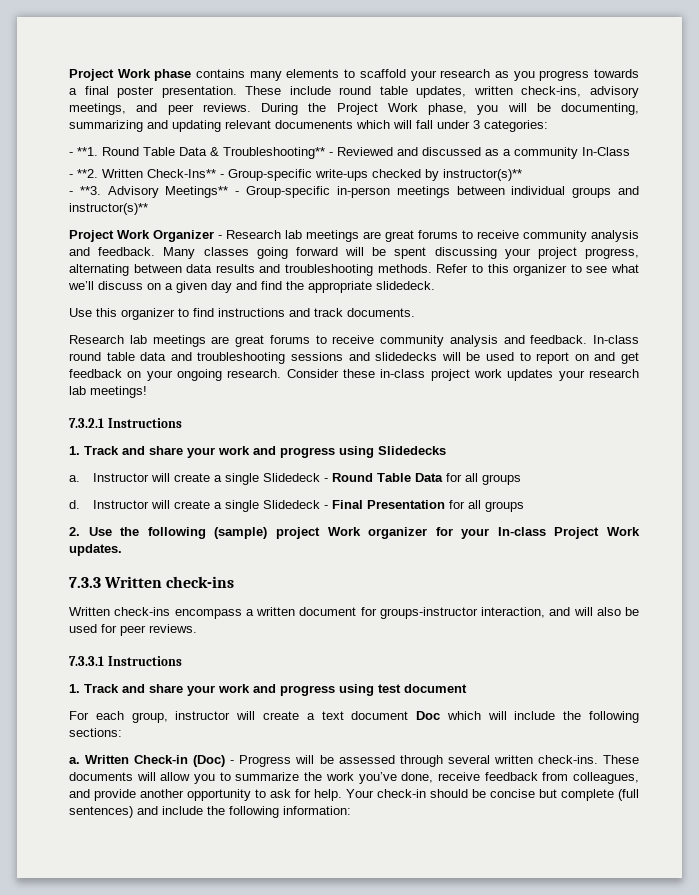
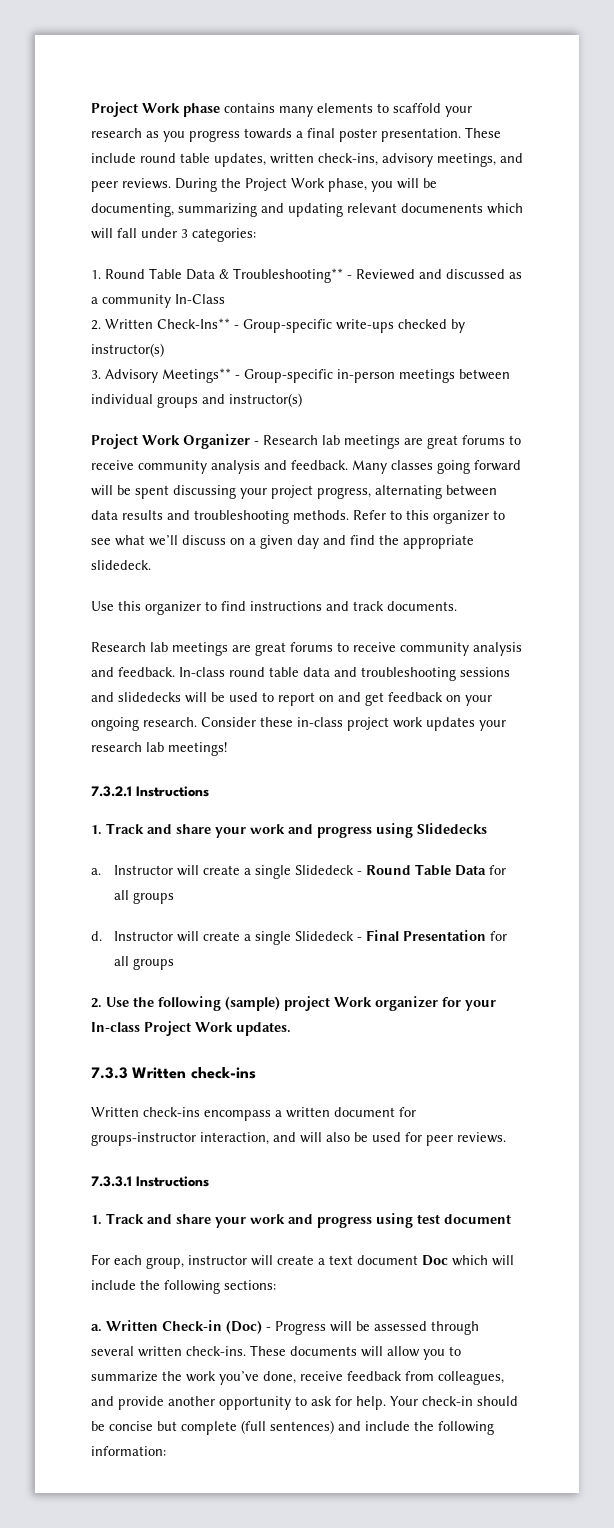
- - **1. Round Table Data & Troubleshooting** - Reviewed and discussed as a community In-Class
+ 1. Round Table Data & Troubleshooting** - Reviewed and discussed as a community In-Class
- - **2. Written Check-Ins** - Group-specific write-ups checked by instructor(s)**
- - **3. Advisory Meetings** - Group-specific in-person meetings between individual groups and instructor(s)**
+ 2. Written Check-Ins** - Group-specific write-ups checked by instructor(s)
+ 3. Advisory Meetings** - Group-specific in-person meetings between individual groups and instructor(s)

